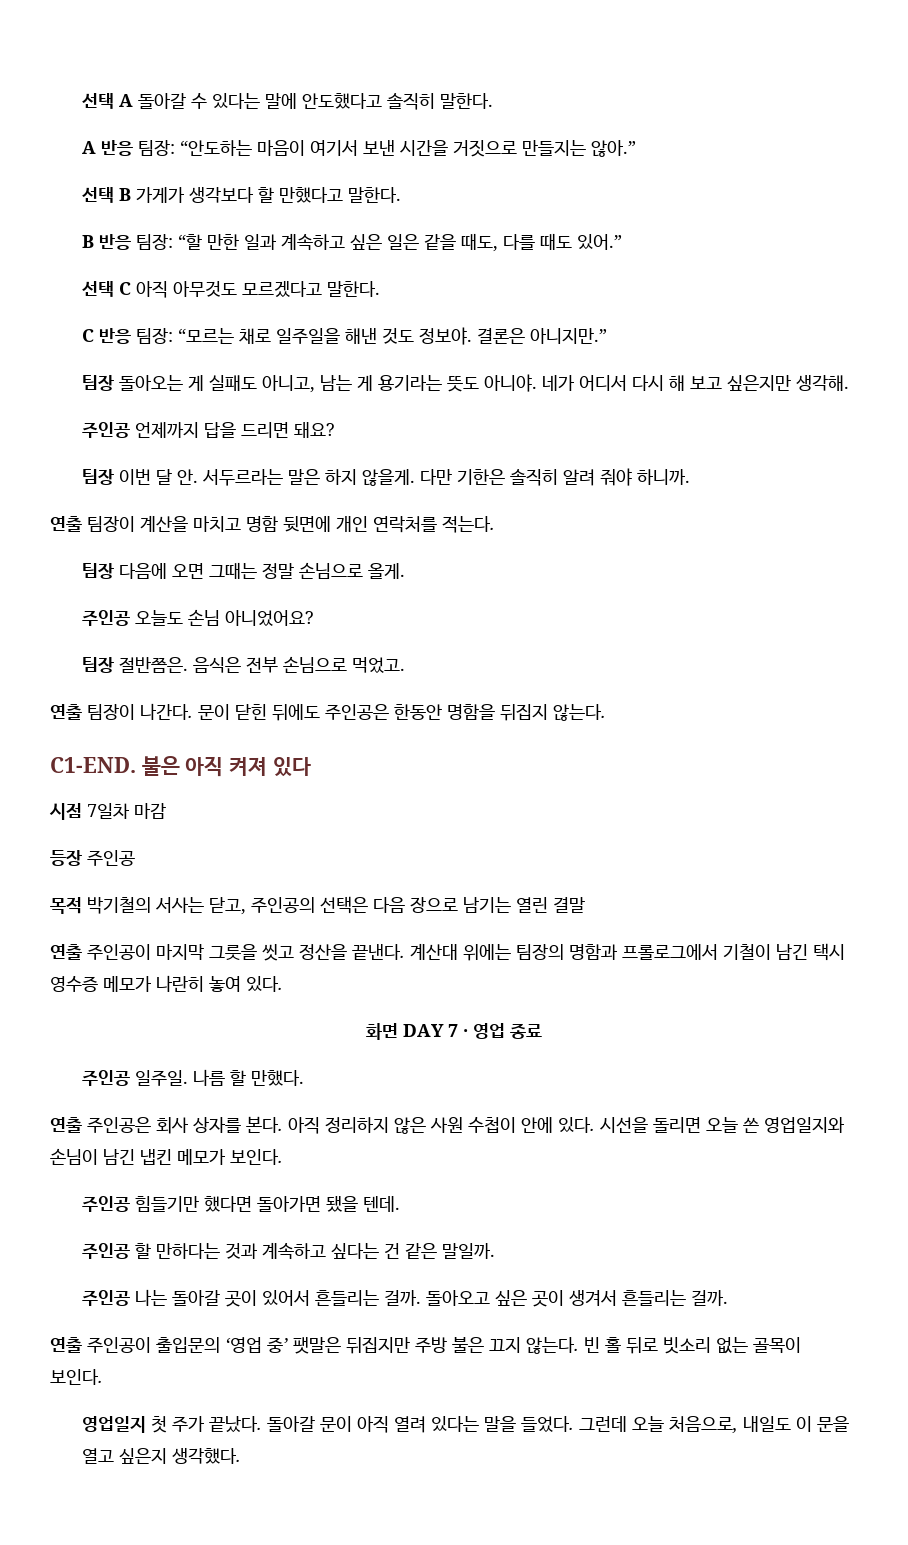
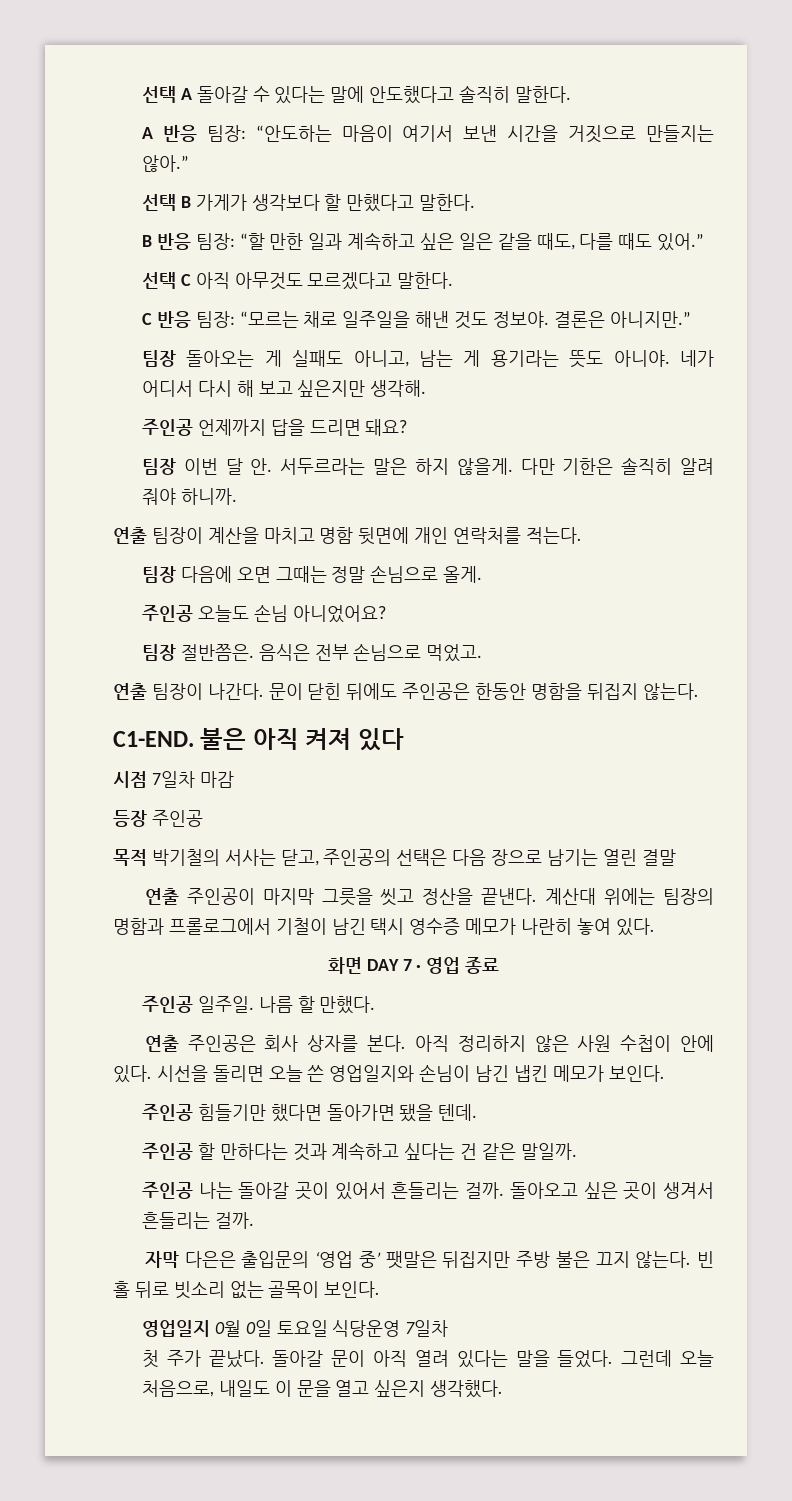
- 연출 주인공이 출입문의 ‘영업 중’ 팻말은 뒤집지만 주방 불은 끄지 않는다.
+ 자막 다은은 출입문의 ‘영업 중’ 팻말은 뒤집지만 주방 불은 끄지 않는다.
- 영업일지 첫 주가 끝났다.
+ 영업일지 0월 0일 토요일 식당운영 7일차
+ 첫 주가 끝났다.

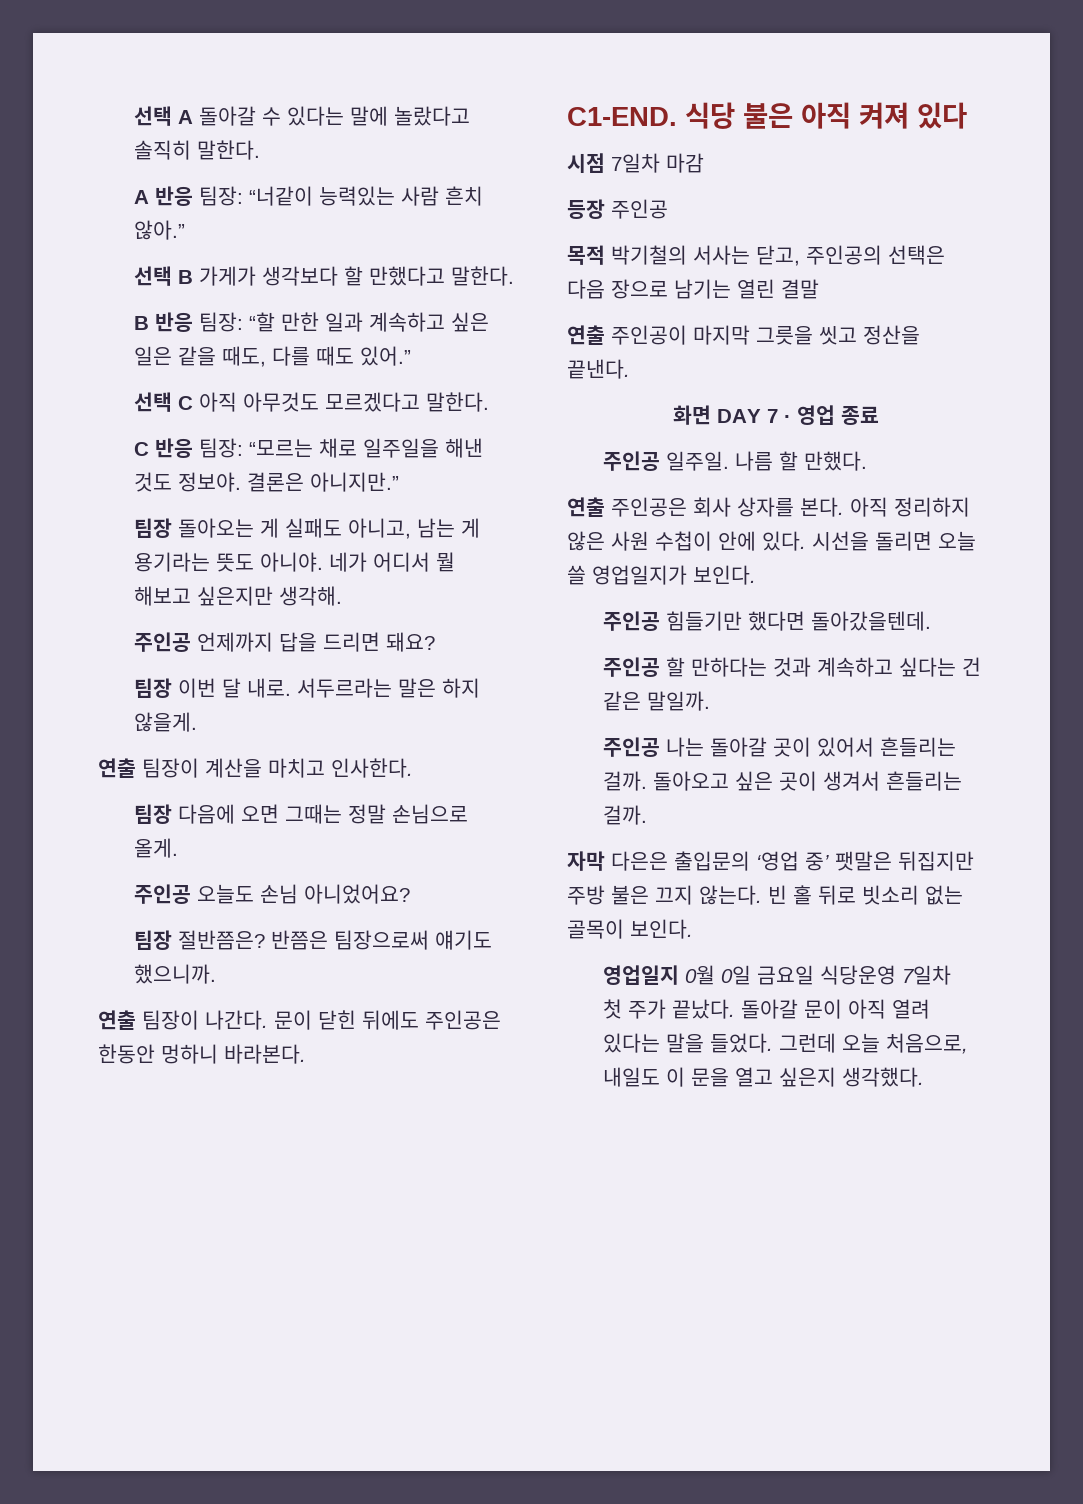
- 선택 A 돌아갈 수 있다는 말에 안도했다고 솔직히 말한다.
+ 선택 A 돌아갈 수 있다는 말에 놀랐다고 솔직히 말한다.
- A 반응 팀장: “안도하는 마음이 여기서 보낸 시간을 거짓으로 만들지는 않아.”
+ A 반응 팀장: “너같이 능력있는 사람 흔치 않아.”
- 네가 어디서 다시 해 보고 싶은지만 생각해.
+ 네가 어디서 뭘 해보고 싶은지만 생각해.
- 팀장 이번 달 안.
+ 팀장 이번 달 내로.
- 다만 기한은 솔직히 알려 줘야 하니까.
- 연출 팀장이 계산을 마치고 명함 뒷면에 개인 연락처를 적는다.
+ 연출 팀장이 계산을 마치고 인사한다.
- 팀장 절반쯤은. 음식은 전부 손님으로 먹었고.
+ 팀장 절반쯤은? 반쯤은 팀장으로써 얘기도 했으니까.
- 문이 닫힌 뒤에도 주인공은 한동안 명함을 뒤집지 않는다.
+ 문이 닫힌 뒤에도 주인공은 한동안 멍하니 바라본다.
- 불은 아직 켜져 있다
+ 식당 불은 아직 켜져 있다
- 계산대 위에는 팀장의 명함과 프롤로그에서 기철이 남긴 택시 영수증 메모가 나란히 놓여 있다.
- 시선을 돌리면 오늘 쓴 영업일지와 손님이 남긴 냅킨 메모가 보인다.
+ 시선을 돌리면 오늘 쓸 영업일지가 보인다.
- 주인공 힘들기만 했다면 돌아가면 됐을 텐데.
+ 주인공 힘들기만 했다면 돌아갔을텐데.
- 영업일지 0월 0일 토요일 식당운영 7일차
+ 영업일지 0월 0일 금요일 식당운영 7일차

